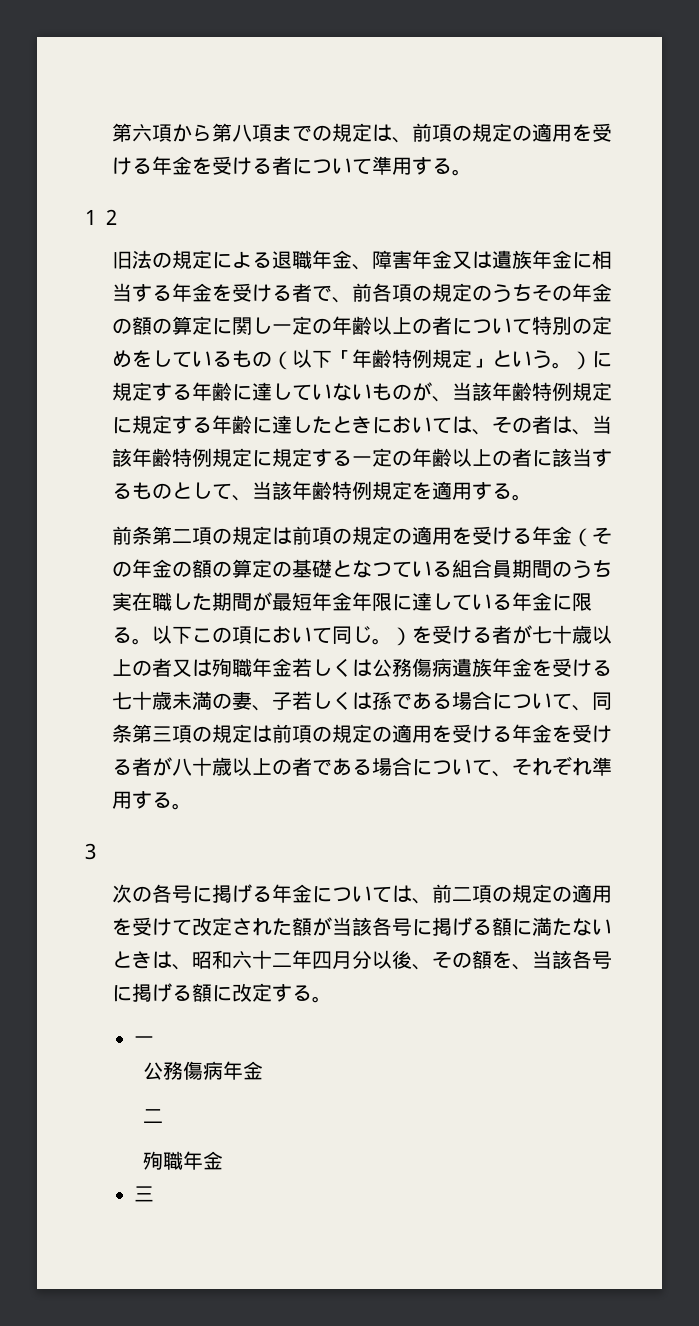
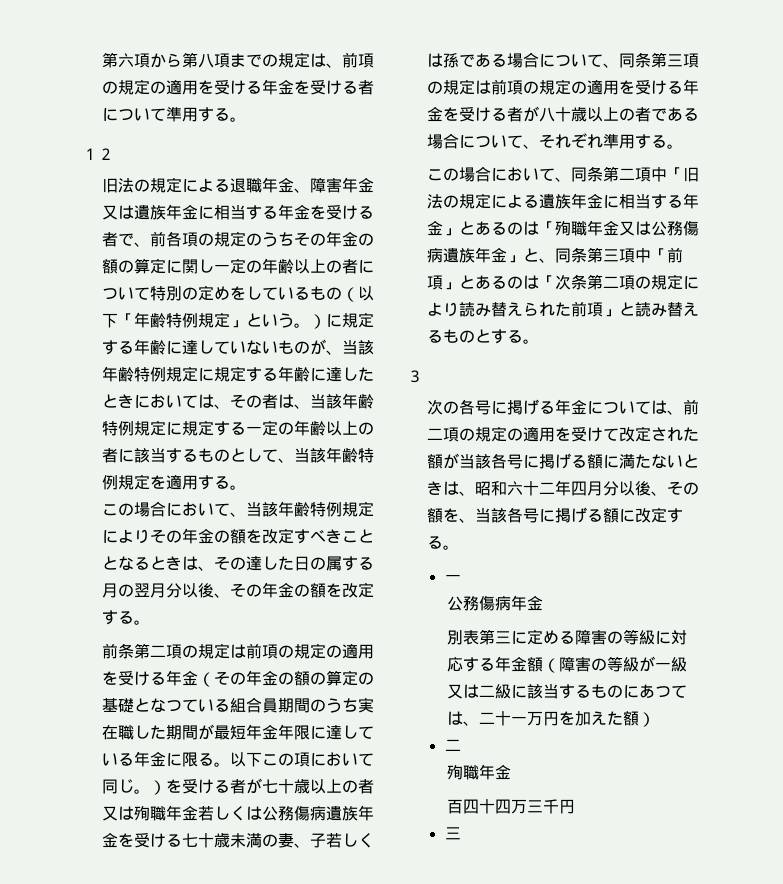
+ この場合において、当該年齢特例規定によりその年金の額を改定すべきこととなるときは、その達した日の属する月の翌月分以後、その年金の額を改定する。
+ この場合において、同条第二項中「旧法の規定による遺族年金に相当する年金」とあるのは「殉職年金又は公務傷病遺族年金」と、同条第三項中「前項」とあるのは「次条第二項の規定により読み替えられた前項」と読み替えるものとする。
  公務傷病年金
+ 別表第三に定める障害の等級に対応する年金額（障害の等級が一級又は二級に該当するものにあつては、二十一万円を加えた額）
  二
  殉職年金
+ 百四十四万三千円

